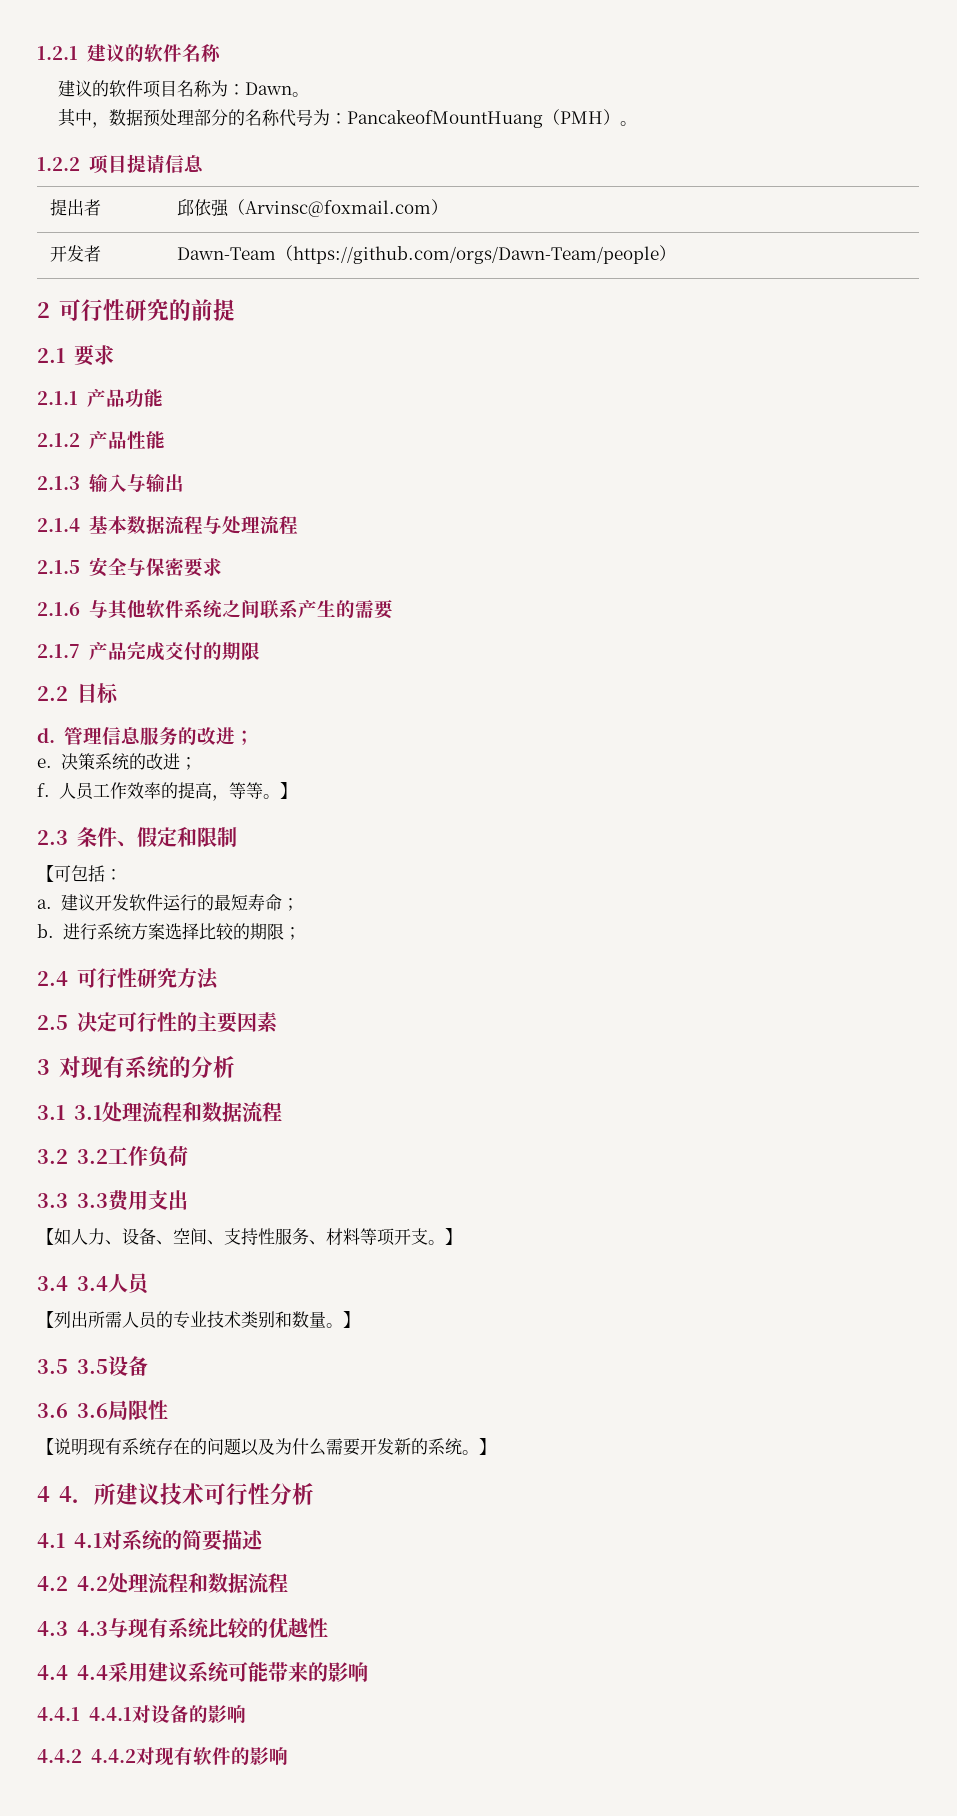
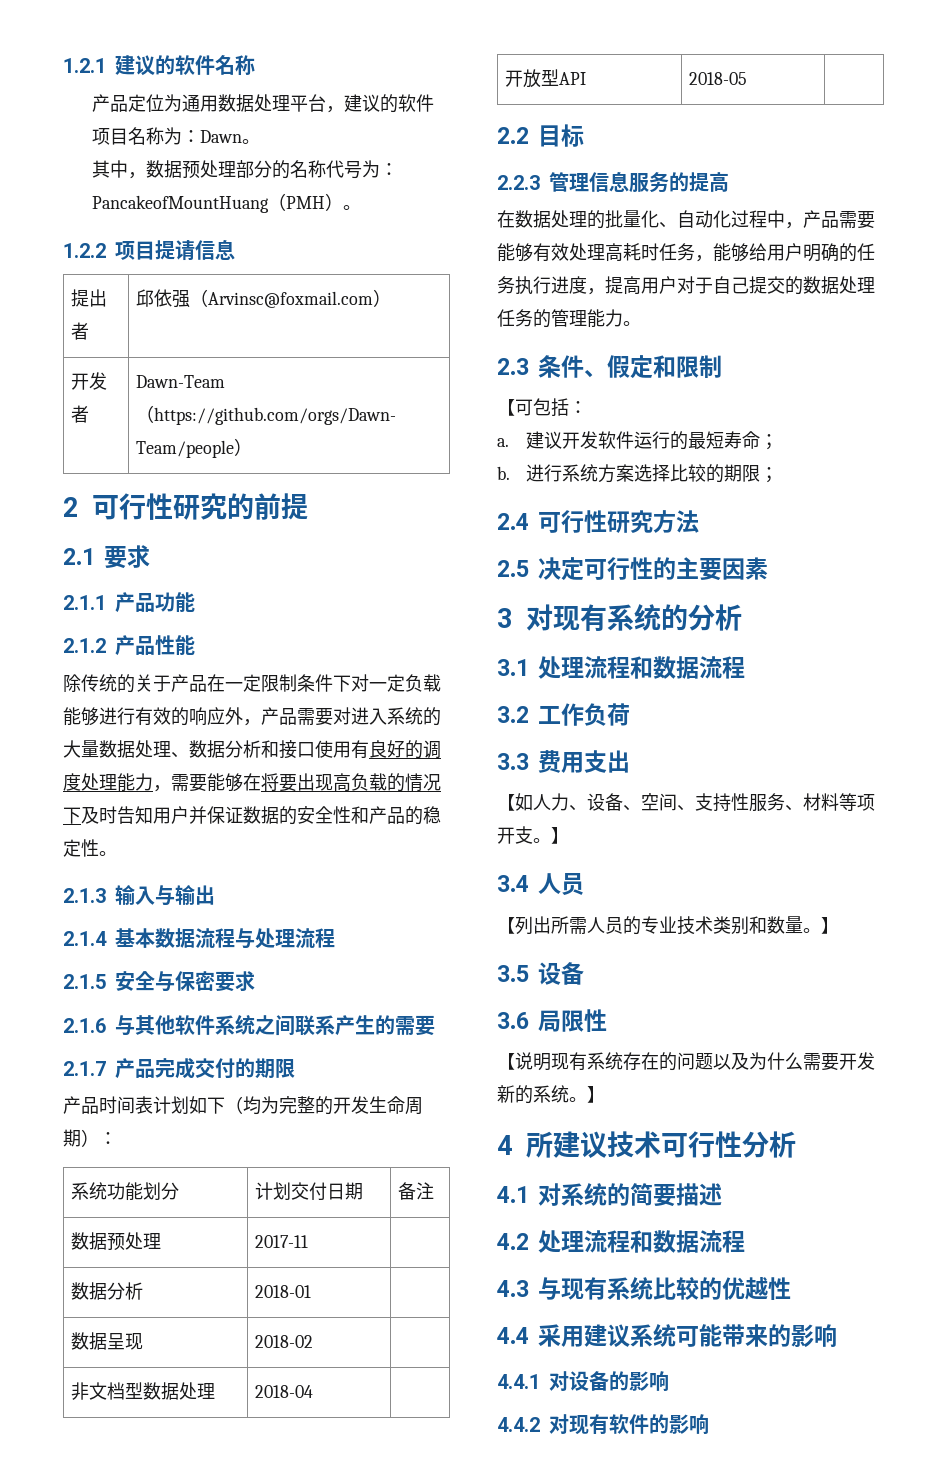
- 建议的软件项目名称为：Dawn。
+ 产品定位为通用数据处理平台，建议的软件项目名称为：Dawn。
+ 除传统的关于产品在一定限制条件下对一定负载能够进行有效的响应外，产品需要对进入系统的大量数据处理、数据分析和接口使用有良好的调度处理能力，需要能够在将要出现高负载的情况下及时告知用户并保证数据的安全性和产品的稳定性。
+ 产品时间表计划如下（均为完整的开发生命周期）：
+ 系统功能划分 | 计划交付日期 | 备注
+ 数据预处理 | 2017-11 |
+ 数据分析 | 2018-01 |
+ 数据呈现 | 2018-02 |
+ 非文档型数据处理 | 2018-04 |
+ 开放型API | 2018-05 |
- d.管理信息服务的改进；
- e.决策系统的改进；
- f.人员工作效率的提高，等等。】
+ 2.2.3管理信息服务的提高
+ 在数据处理的批量化、自动化过程中，产品需要能够有效处理高耗时任务，能够给用户明确的任务执行进度，提高用户对于自己提交的数据处理任务的管理能力。
- 3.1 3.1处理流程和数据流程
+ 3.1处理流程和数据流程
- 3.2 3.2工作负荷
+ 3.2工作负荷
- 3.3 3.3费用支出
+ 3.3费用支出
- 3.4 3.4人员
+ 3.4人员
- 3.5 3.5设备
+ 3.5设备
- 3.6 3.6局限性
+ 3.6局限性
- 4 4．所建议技术可行性分析
+ 4所建议技术可行性分析
- 4.1 4.1对系统的简要描述
+ 4.1对系统的简要描述
- 4.2 4.2处理流程和数据流程
+ 4.2处理流程和数据流程
- 4.3 4.3与现有系统比较的优越性
+ 4.3与现有系统比较的优越性
- 4.4 4.4采用建议系统可能带来的影响
+ 4.4采用建议系统可能带来的影响
- 4.4.1 4.4.1对设备的影响
+ 4.4.1对设备的影响
- 4.4.2 4.4.2对现有软件的影响
+ 4.4.2对现有软件的影响

